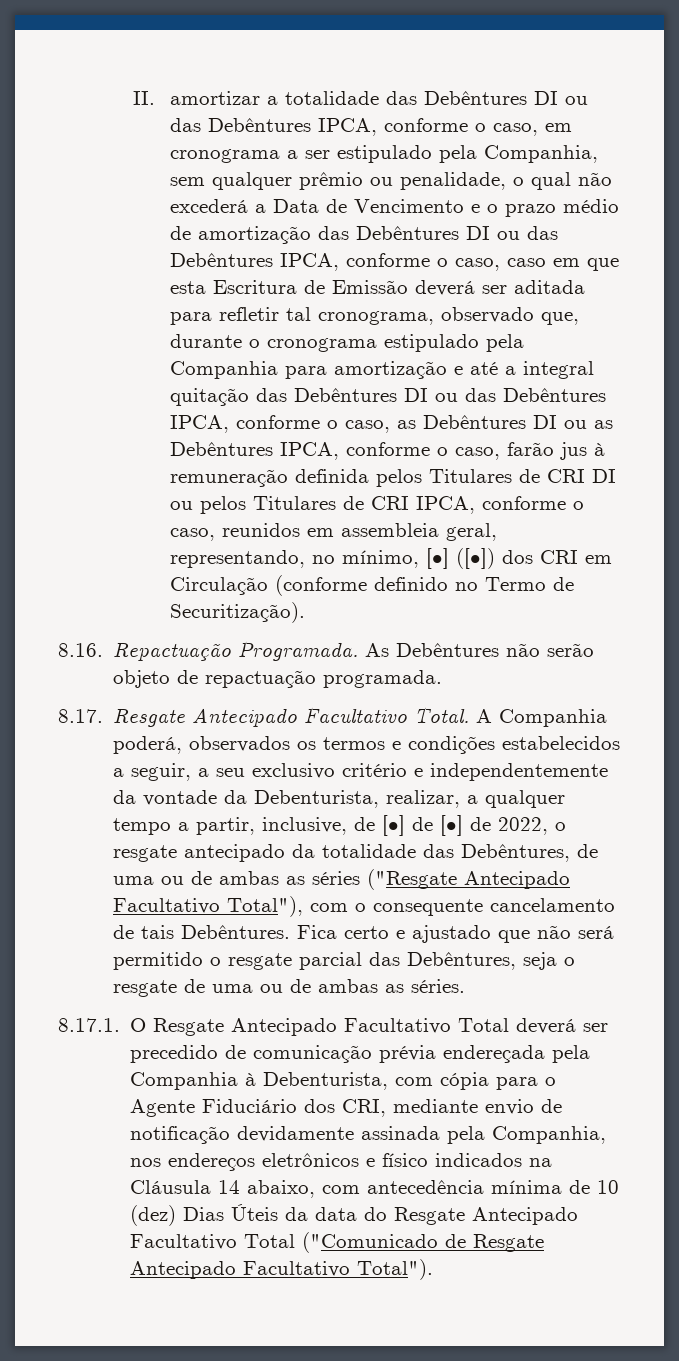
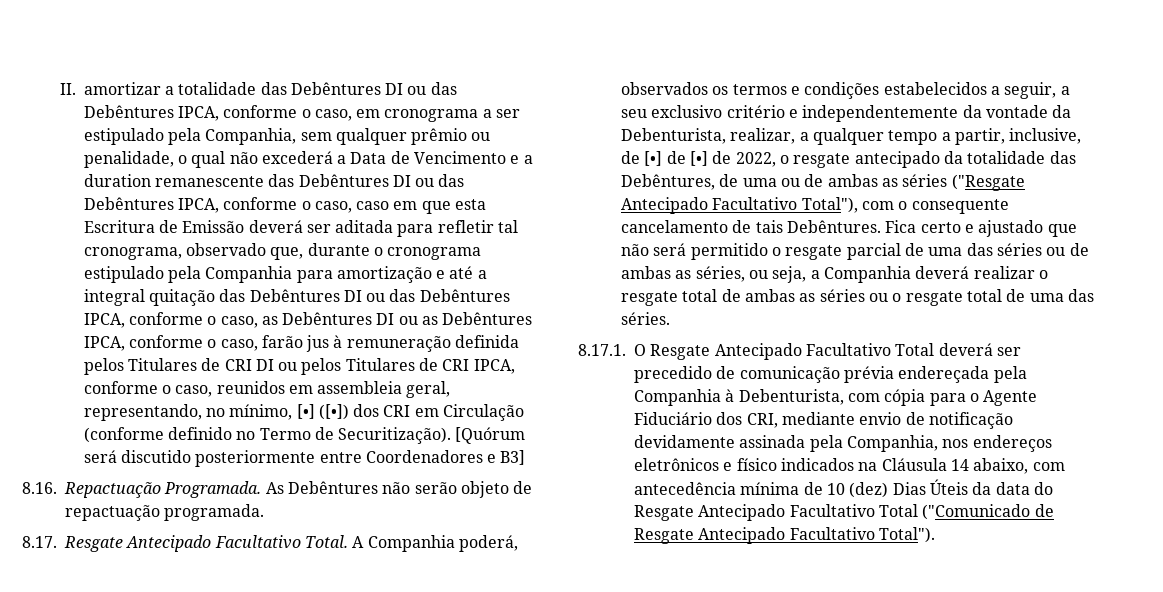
- II. amortizar a totalidade das Debêntures DI ou das Debêntures IPCA, conforme o caso, em cronograma a ser estipulado pela Companhia, sem qualquer prêmio ou penalidade, o qual não excederá a Data de Vencimento e o prazo médio de amortização das Debêntures DI ou das Debêntures IPCA, conforme o caso, caso em que esta Escritura de Emissão deverá ser aditada para refletir tal cronograma, observado que, durante o cronograma estipulado pela Companhia para amortização e até a integral quitação das Debêntures DI ou das Debêntures IPCA, conforme o caso, as Debêntures DI ou as Debêntures IPCA, conforme o caso, farão jus à remuneração definida pelos Titulares de CRI DI ou pelos Titulares de CRI IPCA, conforme o caso, reunidos em assembleia geral, representando, no mínimo, [•] ([•]) dos CRI em Circulação (conforme definido no Termo de Securitização).
+ II. amortizar a totalidade das Debêntures DI ou das Debêntures IPCA, conforme o caso, em cronograma a ser estipulado pela Companhia, sem qualquer prêmio ou penalidade, o qual não excederá a Data de Vencimento e a duration remanescente das Debêntures DI ou das Debêntures IPCA, conforme o caso, caso em que esta Escritura de Emissão deverá ser aditada para refletir tal cronograma, observado que, durante o cronograma estipulado pela Companhia para amortização e até a integral quitação das Debêntures DI ou das Debêntures IPCA, conforme o caso, as Debêntures DI ou as Debêntures IPCA, conforme o caso, farão jus à remuneração definida pelos Titulares de CRI DI ou pelos Titulares de CRI IPCA, conforme o caso, reunidos em assembleia geral, representando, no mínimo, [•] ([•]) dos CRI em Circulação (conforme definido no Termo de Securitização). [Quórum será discutido posteriormente entre Coordenadores e B3]
- Fica certo e ajustado que não será permitido o resgate parcial das Debêntures, seja o resgate de uma ou de ambas as séries.
+ Fica certo e ajustado que não será permitido o resgate parcial de uma das séries ou de ambas as séries, ou seja, a Companhia deverá realizar o resgate total de ambas as séries ou o resgate total de uma das séries.

